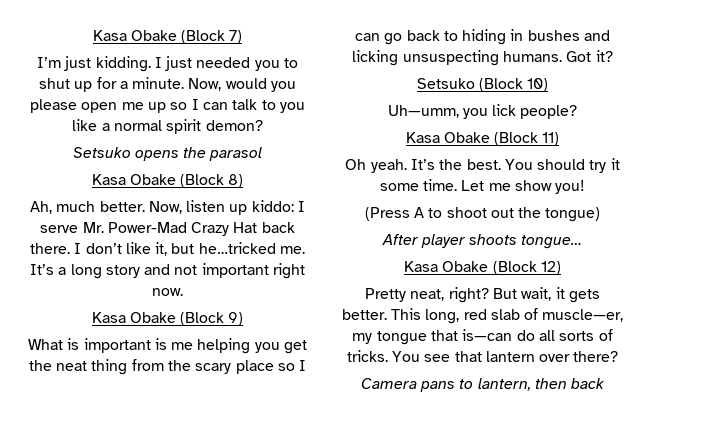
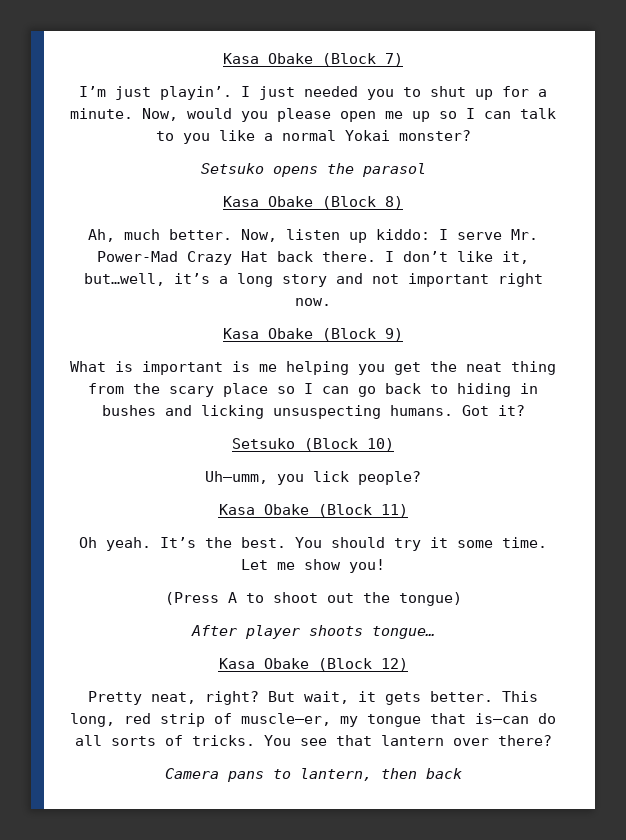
- I’m just kidding.
+ I’m just playin’.
- Now, would you please open me up so I can talk to you like a normal spirit demon?
+ Now, would you please open me up so I can talk to you like a normal Yokai monster?
- I don’t like it, but he…tricked me. It’s a long story and not important right now.
+ I don’t like it, but…well, it’s a long story and not important right now.
- This long, red slab of muscle—er, my tongue that is—can do all sorts of tricks.
+ This long, red strip of muscle—er, my tongue that is—can do all sorts of tricks.

